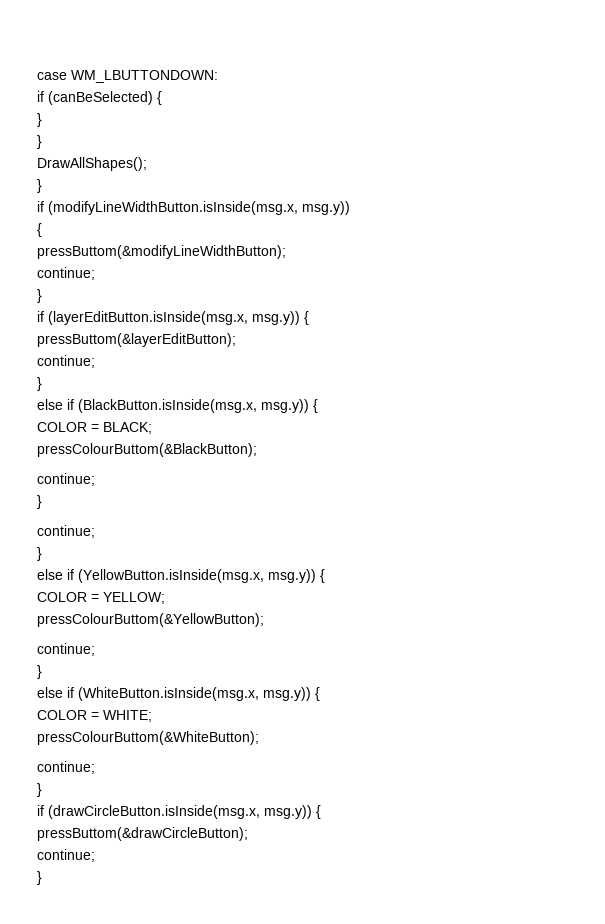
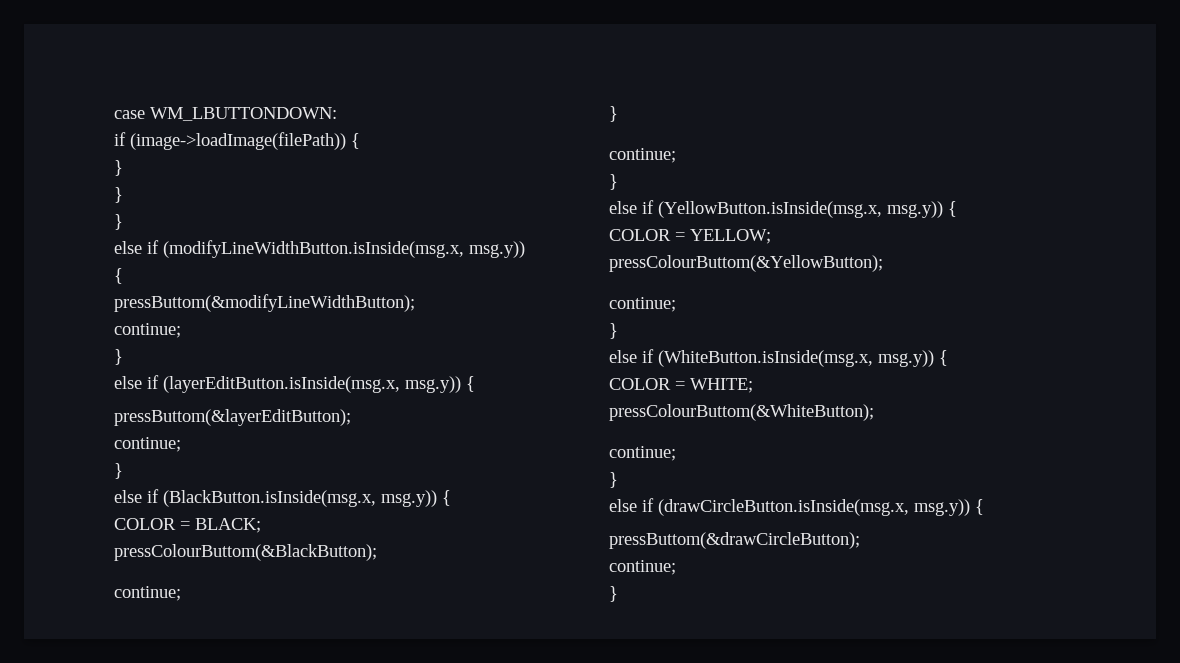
- if (canBeSelected) {
+ if (image->loadImage(filePath)) {
  }
  }
- DrawAllShapes();
  }
- if (modifyLineWidthButton.isInside(msg.x, msg.y))
+ else if (modifyLineWidthButton.isInside(msg.x, msg.y))
- if (layerEditButton.isInside(msg.x, msg.y)) {
+ else if (layerEditButton.isInside(msg.x, msg.y)) {
- if (drawCircleButton.isInside(msg.x, msg.y)) {
+ else if (drawCircleButton.isInside(msg.x, msg.y)) {

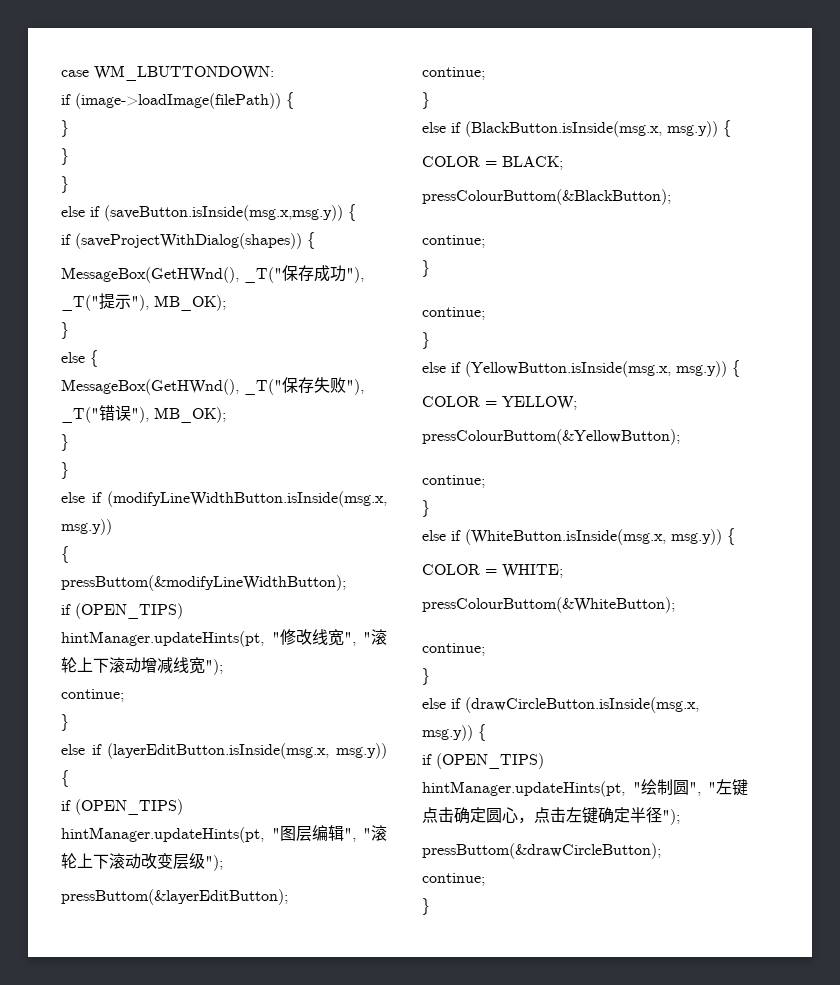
+ else if (saveButton.isInside(msg.x,msg.y)) {
+ if (saveProjectWithDialog(shapes)) {
+ MessageBox(GetHWnd(), _T("保存成功"), _T("提示"), MB_OK);
+ }
+ else {
+ MessageBox(GetHWnd(), _T("保存失败"), _T("错误"), MB_OK);
+ }
+ }
+ if (OPEN_TIPS) hintManager.updateHints(pt, "修改线宽", "滚轮上下滚动增减线宽");
+ if (OPEN_TIPS) hintManager.updateHints(pt, "图层编辑", "滚轮上下滚动改变层级");
+ if (OPEN_TIPS) hintManager.updateHints(pt, "绘制圆", "左键点击确定圆心，点击左键确定半径");

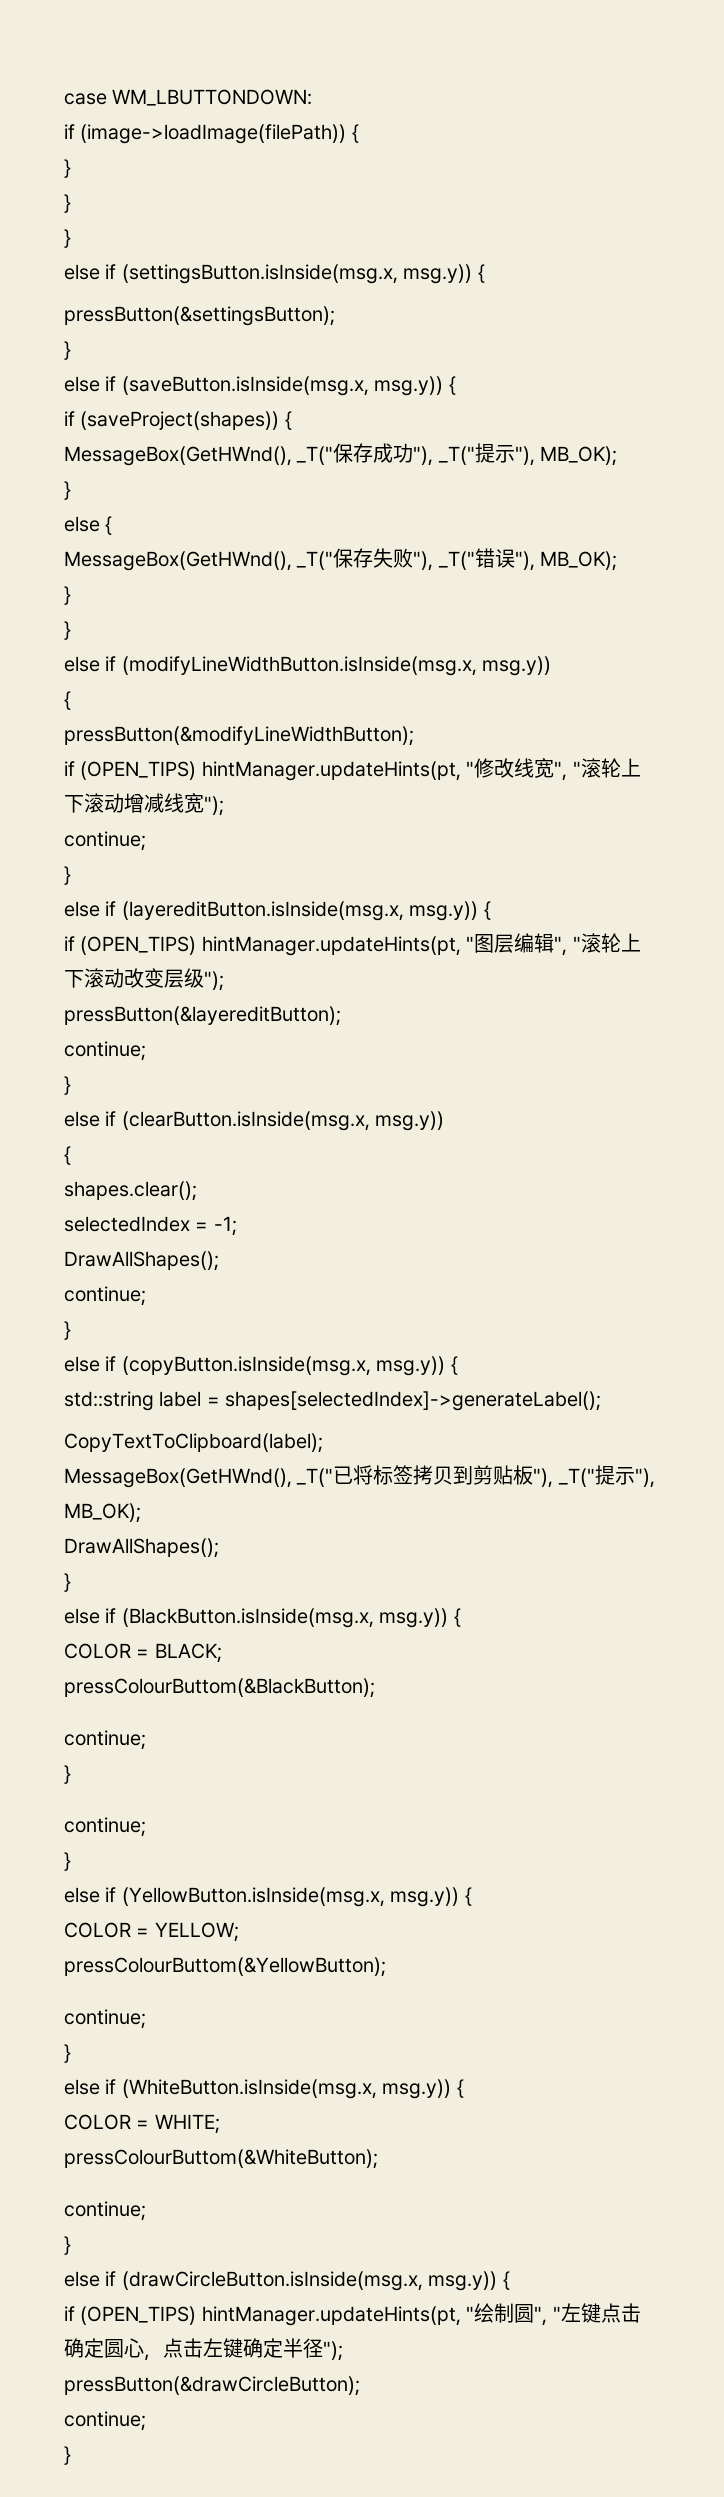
- else if (saveButton.isInside(msg.x,msg.y)) {
- if (saveProjectWithDialog(shapes)) {
+ else if (settingsButton.isInside(msg.x, msg.y)) {
+ pressButton(&settingsButton);
+ }
+ else if (saveButton.isInside(msg.x, msg.y)) {
+ if (saveProject(shapes)) {
- pressButtom(&modifyLineWidthButton);
+ pressButton(&modifyLineWidthButton);
- else if (layerEditButton.isInside(msg.x, msg.y)) {
+ else if (layereditButton.isInside(msg.x, msg.y)) {
- pressButtom(&layerEditButton);
+ pressButton(&layereditButton);
  continue;
+ }
+ else if (clearButton.isInside(msg.x, msg.y))
+ {
+ shapes.clear();
+ selectedIndex = -1;
+ DrawAllShapes();
+ continue;
+ }
+ else if (copyButton.isInside(msg.x, msg.y)) {
+ std::string label = shapes[selectedIndex]->generateLabel();
+ CopyTextToClipboard(label);
+ MessageBox(GetHWnd(), _T("已将标签拷贝到剪贴板"), _T("提示"), MB_OK);
+ DrawAllShapes();
- pressButtom(&drawCircleButton);
+ pressButton(&drawCircleButton);

